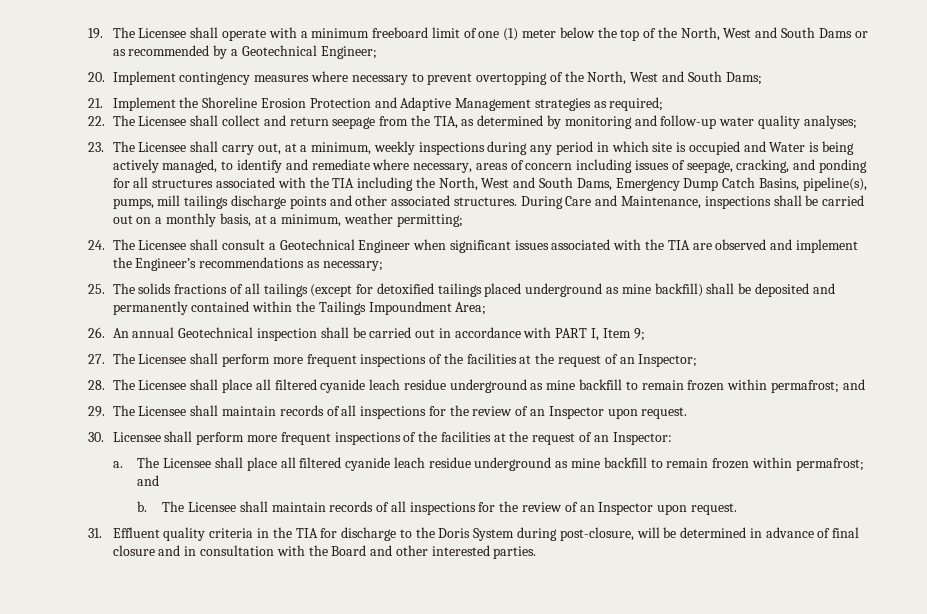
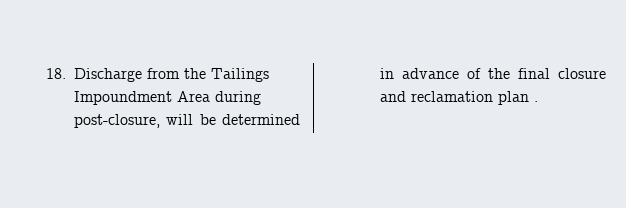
- 19. The Licensee shall operate with a minimum freeboard limit of one (1) meter below the top of the North, West and South Dams or as recommended by a Geotechnical Engineer;
- 20. Implement contingency measures where necessary to prevent overtopping of the North, West and South Dams;
- 21. Implement the Shoreline Erosion Protection and Adaptive Management strategies as required;
- 22. The Licensee shall collect and return seepage from the TIA, as determined by monitoring and follow-up water quality analyses;
- 23. The Licensee shall carry out, at a minimum, weekly inspections during any period in which site is occupied and Water is being actively managed, to identify and remediate where necessary, areas of concern including issues of seepage, cracking, and ponding for all structures associated with the TIA including the North, West and South Dams, Emergency Dump Catch Basins, pipeline(s), pumps, mill tailings discharge points and other associated structures. During Care and Maintenance, inspections shall be carried out on a monthly basis, at a minimum, weather permitting;
- 24. The Licensee shall consult a Geotechnical Engineer when significant issues associated with the TIA are observed and implement the Engineer’s recommendations as necessary;
- 25. The solids fractions of all tailings (except for detoxified tailings placed underground as mine backfill) shall be deposited and permanently contained within the Tailings Impoundment Area;
- 26. An annual Geotechnical inspection shall be carried out in accordance with PART I, Item 9;
- 27. The Licensee shall perform more frequent inspections of the facilities at the request of an Inspector;
- 28. The Licensee shall place all filtered cyanide leach residue underground as mine backfill to remain frozen within permafrost; and
- 29. The Licensee shall maintain records of all inspections for the review of an Inspector upon request.
- 30. Licensee shall perform more frequent inspections of the facilities at the request of an Inspector:
- a. The Licensee shall place all filtered cyanide leach residue underground as mine backfill to remain frozen within permafrost; and
- b. The Licensee shall maintain records of all inspections for the review of an Inspector upon request.
- 31. Effluent quality criteria in the TIA for discharge to the Doris System during post-closure, will be determined in advance of final closure and in consultation with the Board and other interested parties.
+ 18. Discharge from the Tailings Impoundment Area during post-closure, will be determined in advance of the final closure and reclamation plan .

